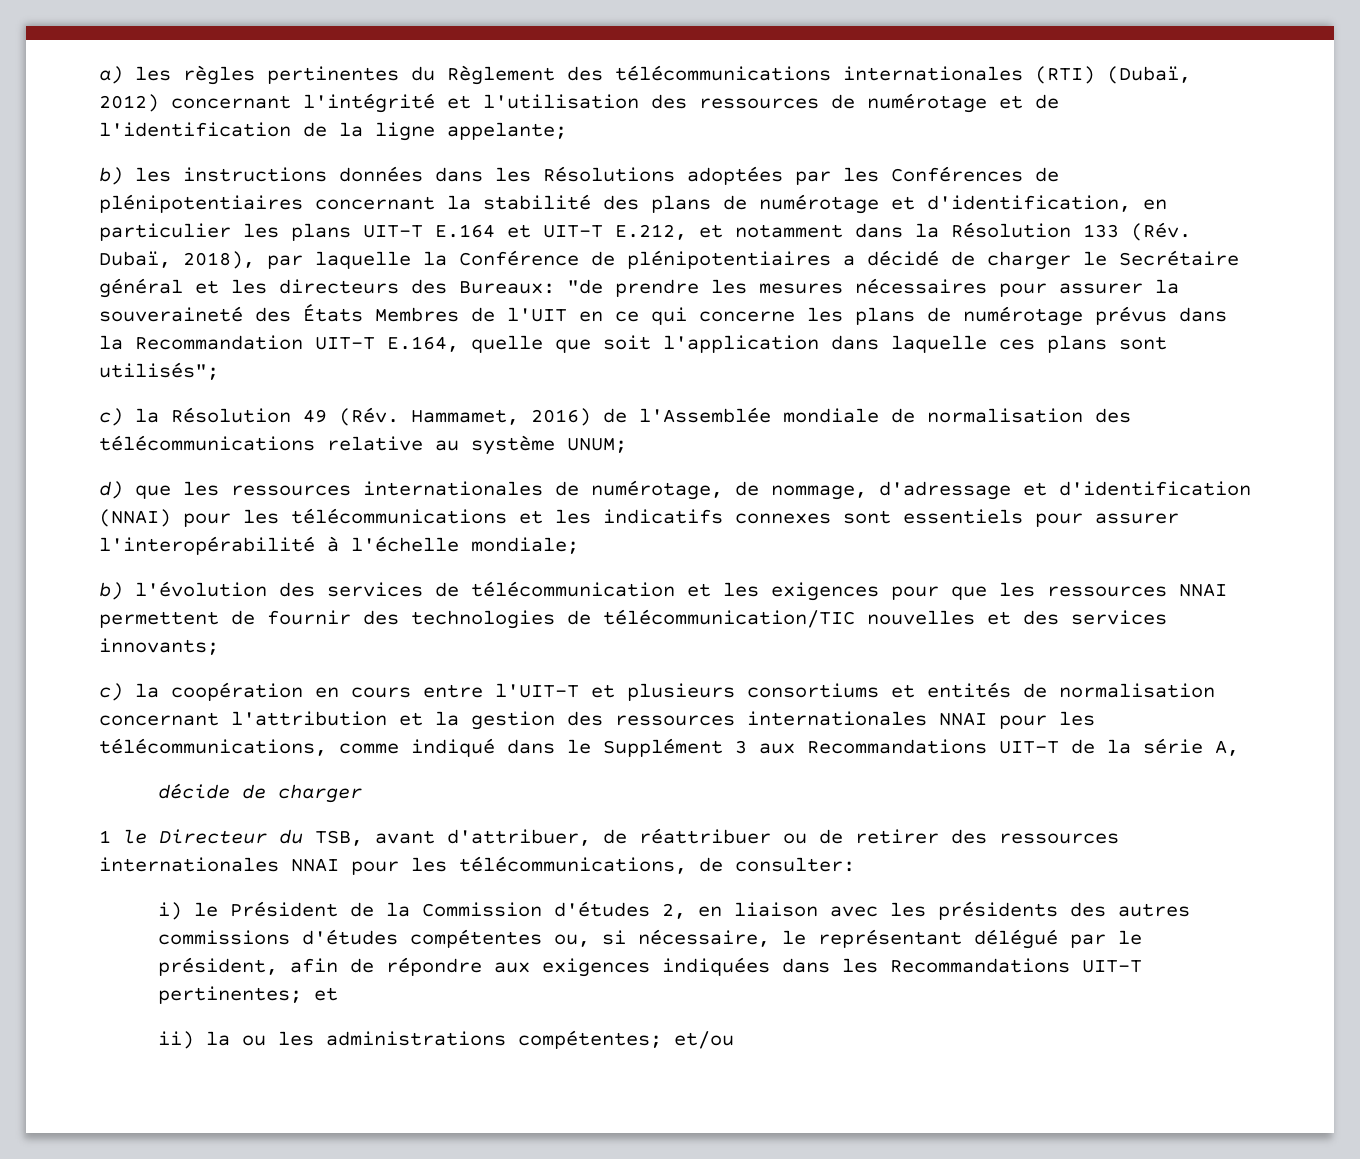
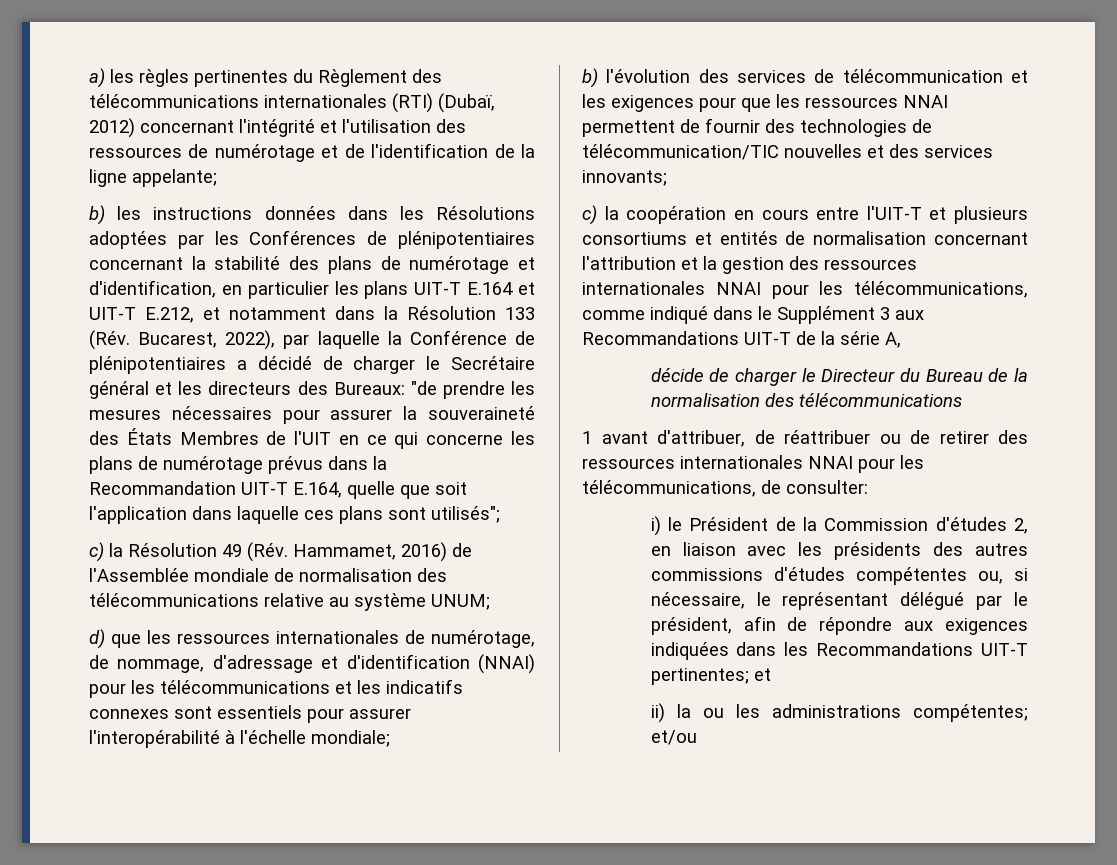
- b) les instructions données dans les Résolutions adoptées par les Conférences de plénipotentiaires concernant la stabilité des plans de numérotage et d'identification, en particulier les plans UIT-T E.164 et UIT-T E.212, et notamment dans la Résolution 133 (Rév. Dubaï, 2018), par laquelle la Conférence de plénipotentiaires a décidé de charger le Secrétaire général et les directeurs des Bureaux:
+ b) les instructions données dans les Résolutions adoptées par les Conférences de plénipotentiaires concernant la stabilité des plans de numérotage et d'identification, en particulier les plans UIT-T E.164 et UIT-T E.212, et notamment dans la Résolution 133 (Rév. Bucarest, 2022), par laquelle la Conférence de plénipotentiaires a décidé de charger le Secrétaire général et les directeurs des Bureaux:
- décide de charger
- 1 le Directeur du TSB, avant d'attribuer, de réattribuer ou de retirer des ressources internationales NNAI pour les télécommunications, de consulter:
+ décide de charger le Directeur du Bureau de la normalisation des télécommunications
+ 1 avant d'attribuer, de réattribuer ou de retirer des ressources internationales NNAI pour les télécommunications, de consulter:

